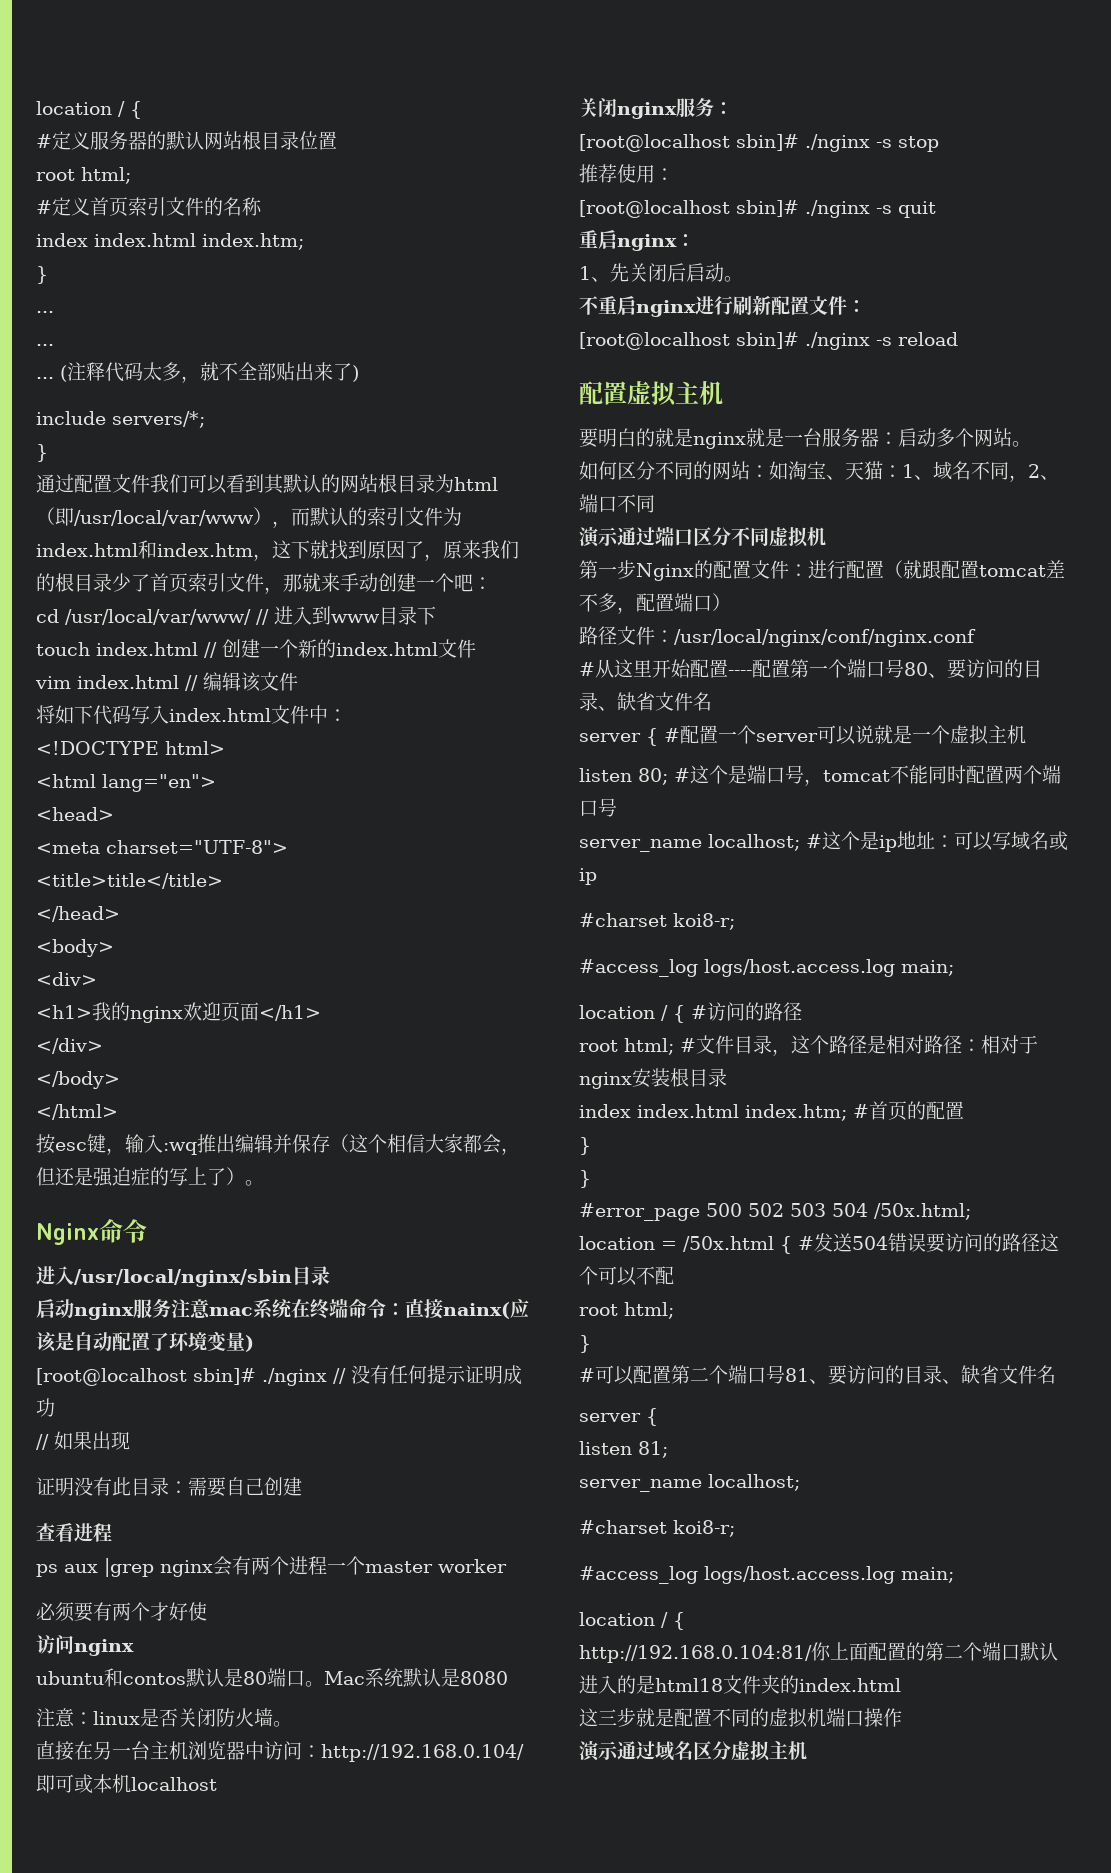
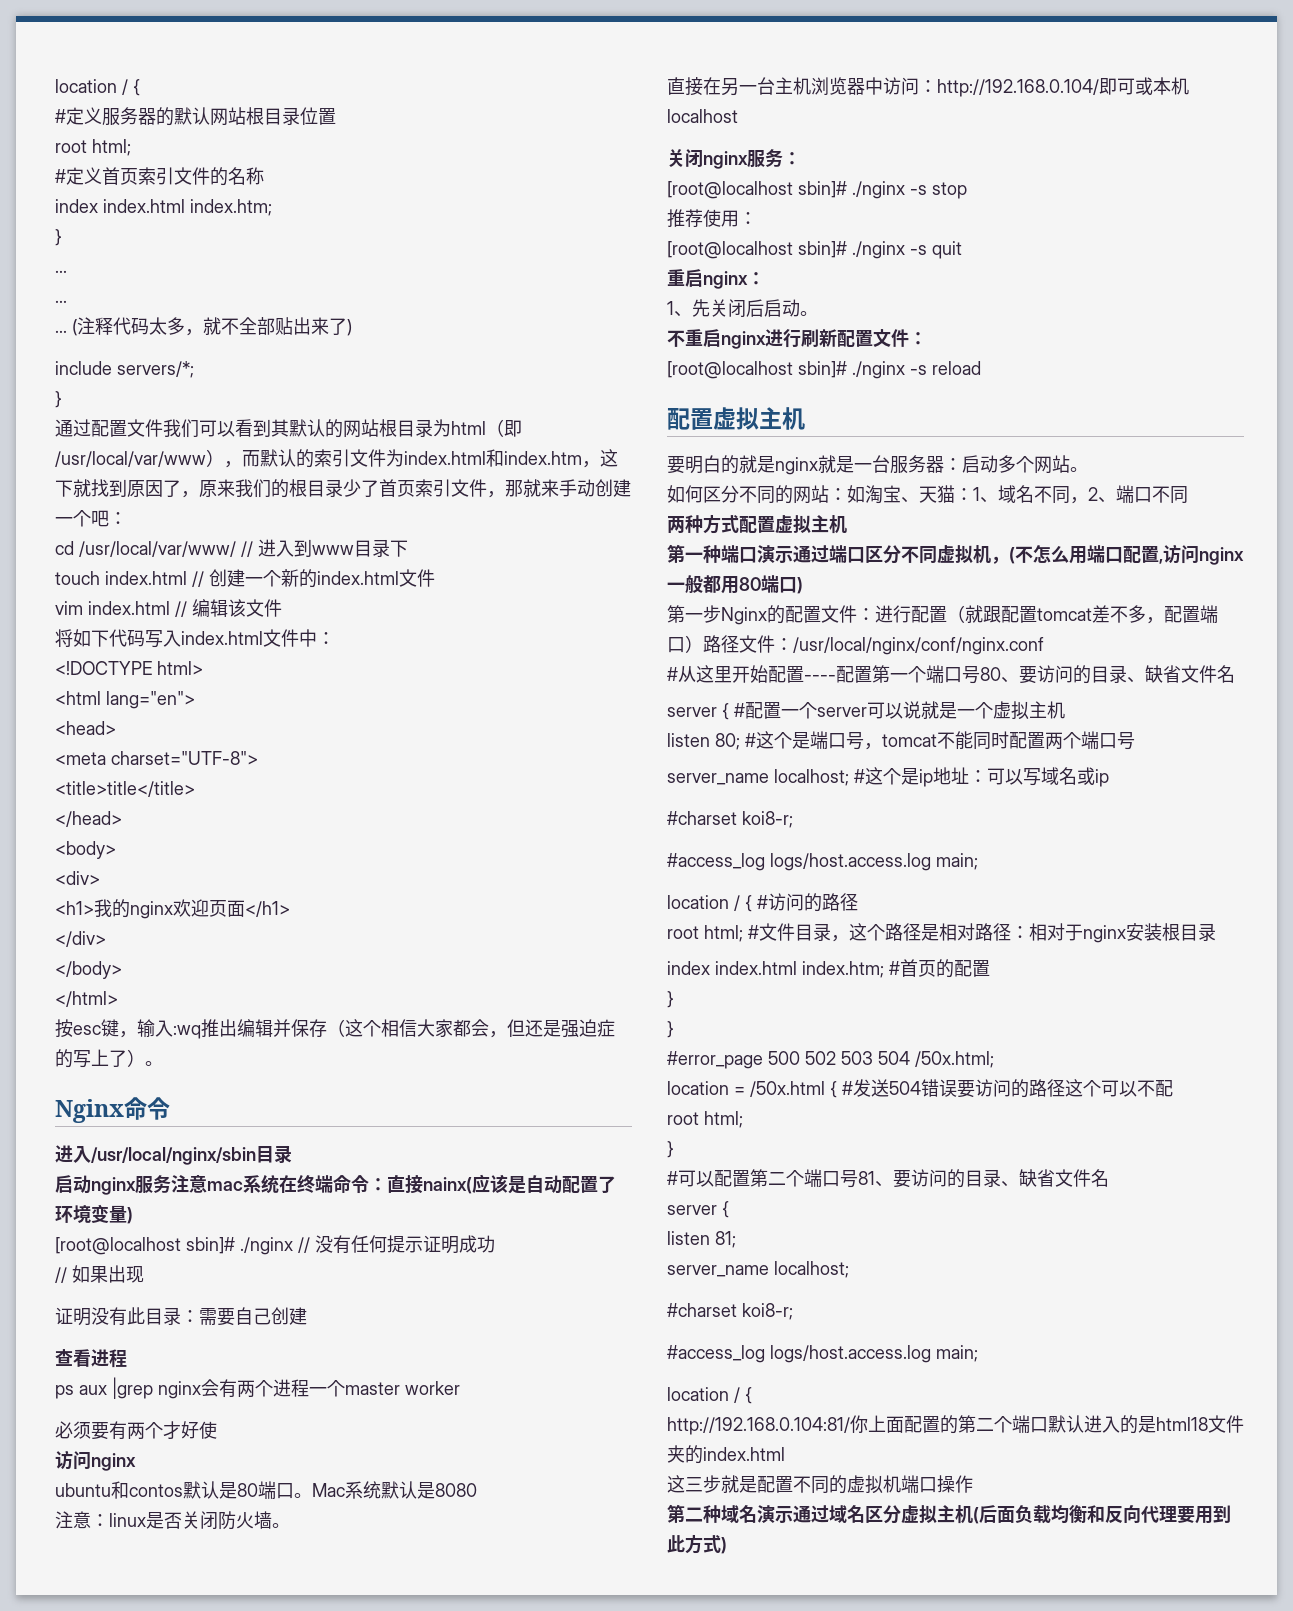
- 演示通过端口区分不同虚拟机
+ 两种方式配置虚拟主机
+ 第一种端口演示通过端口区分不同虚拟机，(不怎么用端口配置,访问nginx一般都用80端口)
- 第一步Nginx的配置文件：进行配置（就跟配置tomcat差不多，配置端口）
- 路径文件：/usr/local/nginx/conf/nginx.conf
+ 第一步Nginx的配置文件：进行配置（就跟配置tomcat差不多，配置端口）路径文件：/usr/local/nginx/conf/nginx.conf
- 演示通过域名区分虚拟主机
+ 第二种域名演示通过域名区分虚拟主机(后面负载均衡和反向代理要用到此方式)

